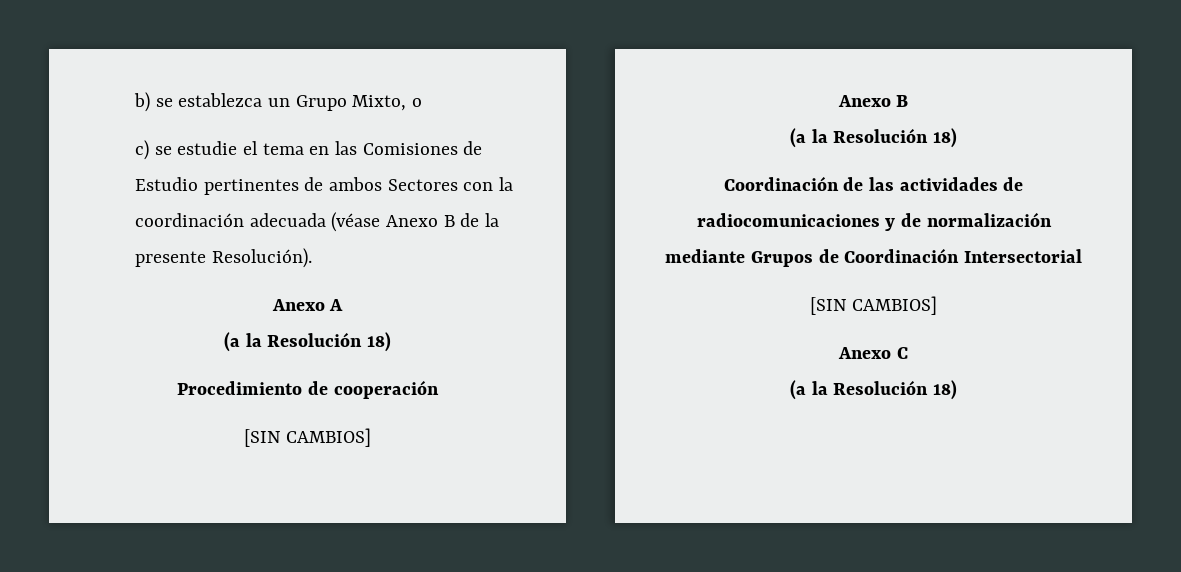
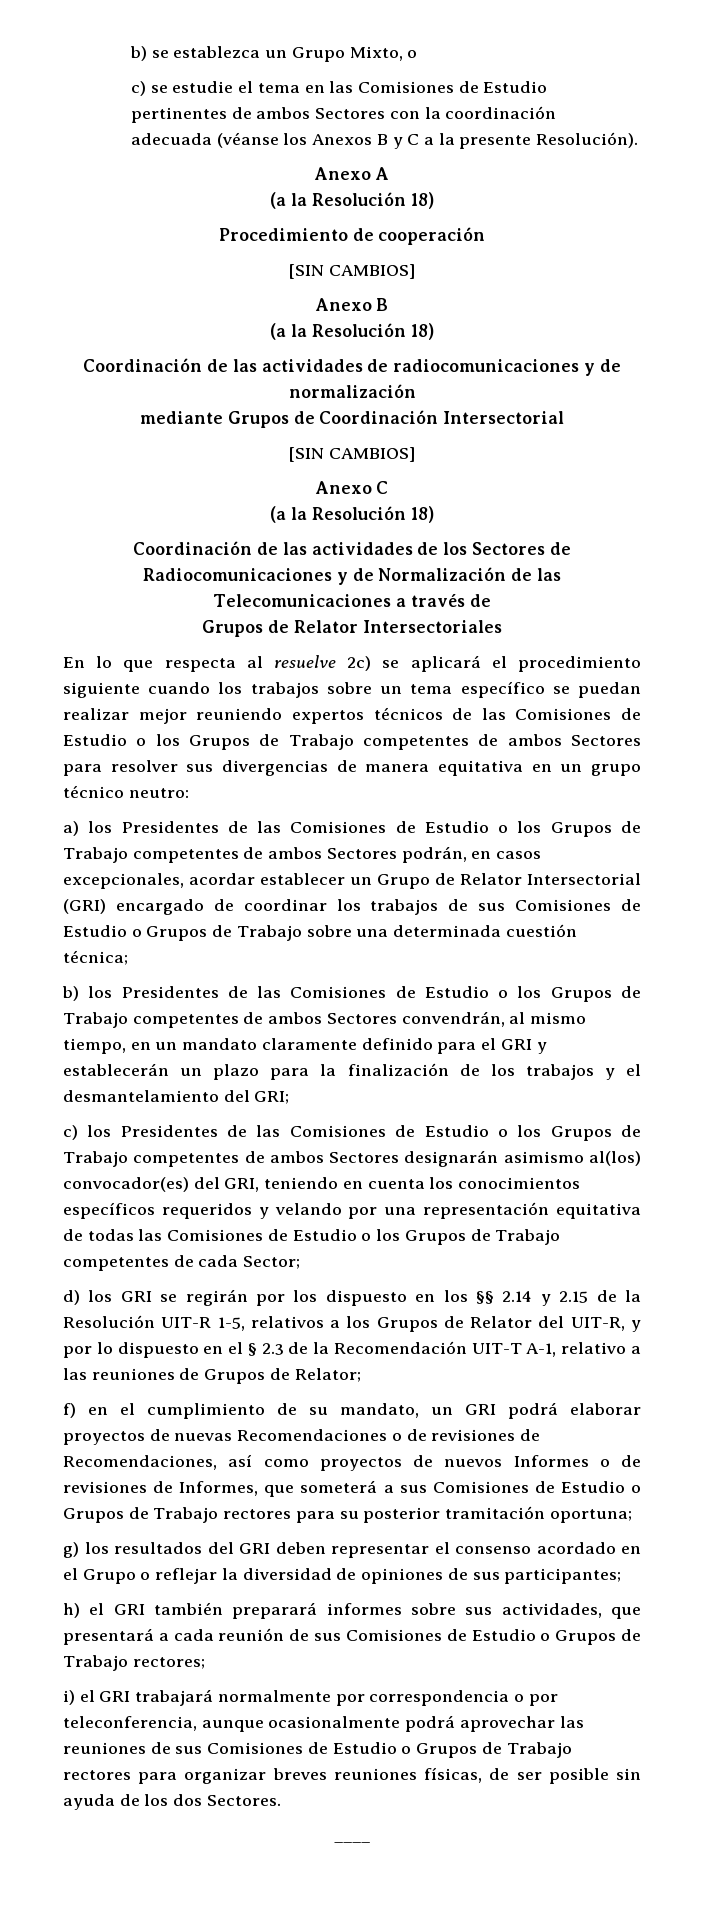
- c) se estudie el tema en las Comisiones de Estudio pertinentes de ambos Sectores con la coordinación adecuada (véase Anexo B de la presente Resolución).
+ c) se estudie el tema en las Comisiones de Estudio pertinentes de ambos Sectores con la coordinación adecuada (véanse los Anexos B y C a la presente Resolución).
+ Coordinación de las actividades de los Sectores de Radiocomunicaciones y de Normalización de las Telecomunicaciones a través de
+ Grupos de Relator Intersectoriales
+ En lo que respecta al resuelve 2c) se aplicará el procedimiento siguiente cuando los trabajos sobre un tema específico se puedan realizar mejor reuniendo expertos técnicos de las Comisiones de Estudio o los Grupos de Trabajo competentes de ambos Sectores para resolver sus divergencias de manera equitativa en un grupo técnico neutro:
+ a) los Presidentes de las Comisiones de Estudio o los Grupos de Trabajo competentes de ambos Sectores podrán, en casos excepcionales, acordar establecer un Grupo de Relator Intersectorial (GRI) encargado de coordinar los trabajos de sus Comisiones de Estudio o Grupos de Trabajo sobre una determinada cuestión técnica;
+ b) los Presidentes de las Comisiones de Estudio o los Grupos de Trabajo competentes de ambos Sectores convendrán, al mismo tiempo, en un mandato claramente definido para el GRI y establecerán un plazo para la finalización de los trabajos y el desmantelamiento del GRI;
+ c) los Presidentes de las Comisiones de Estudio o los Grupos de Trabajo competentes de ambos Sectores designarán asimismo al(los) convocador(es) del GRI, teniendo en cuenta los conocimientos específicos requeridos y velando por una representación equitativa de todas las Comisiones de Estudio o los Grupos de Trabajo competentes de cada Sector;
+ d) los GRI se regirán por los dispuesto en los §§ 2.14 y 2.15 de la Resolución UIT-R 1-5, relativos a los Grupos de Relator del UIT-R, y por lo dispuesto en el § 2.3 de la Recomendación UIT-T A-1, relativo a las reuniones de Grupos de Relator;
+ f) en el cumplimiento de su mandato, un GRI podrá elaborar proyectos de nuevas Recomendaciones o de revisiones de Recomendaciones, así como proyectos de nuevos Informes o de revisiones de Informes, que someterá a sus Comisiones de Estudio o Grupos de Trabajo rectores para su posterior tramitación oportuna;
+ g) los resultados del GRI deben representar el consenso acordado en el Grupo o reflejar la diversidad de opiniones de sus participantes;
+ h) el GRI también preparará informes sobre sus actividades, que presentará a cada reunión de sus Comisiones de Estudio o Grupos de Trabajo rectores;
+ i) el GRI trabajará normalmente por correspondencia o por teleconferencia, aunque ocasionalmente podrá aprovechar las reuniones de sus Comisiones de Estudio o Grupos de Trabajo rectores para organizar breves reuniones físicas, de ser posible sin ayuda de los dos Sectores.
+ ____

